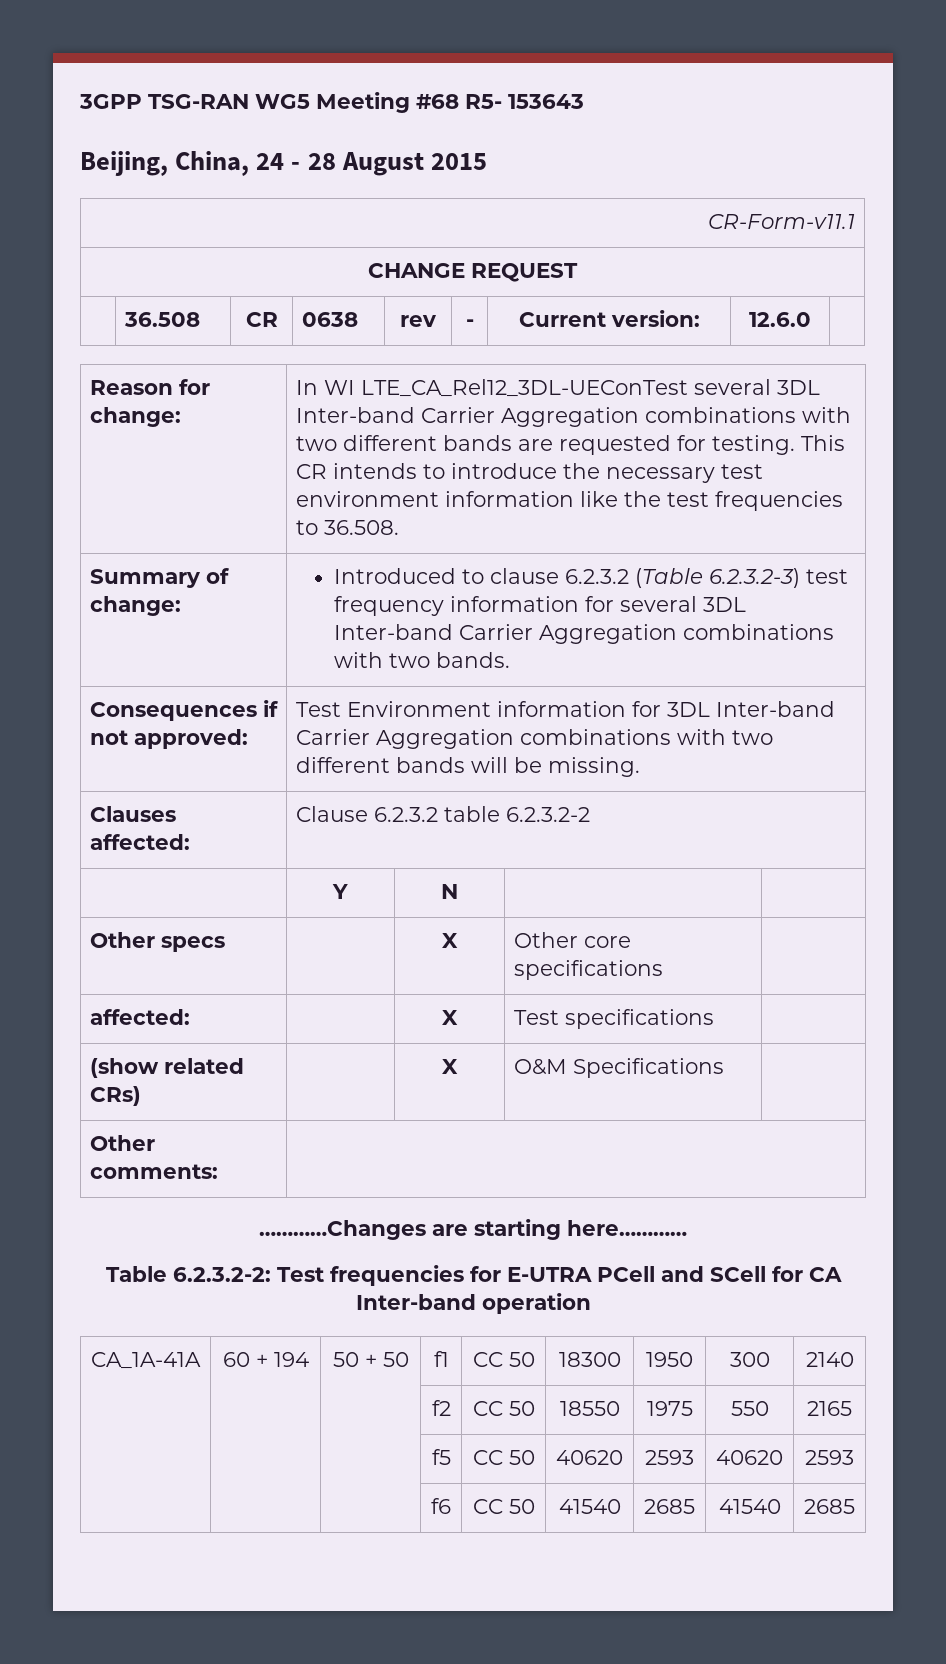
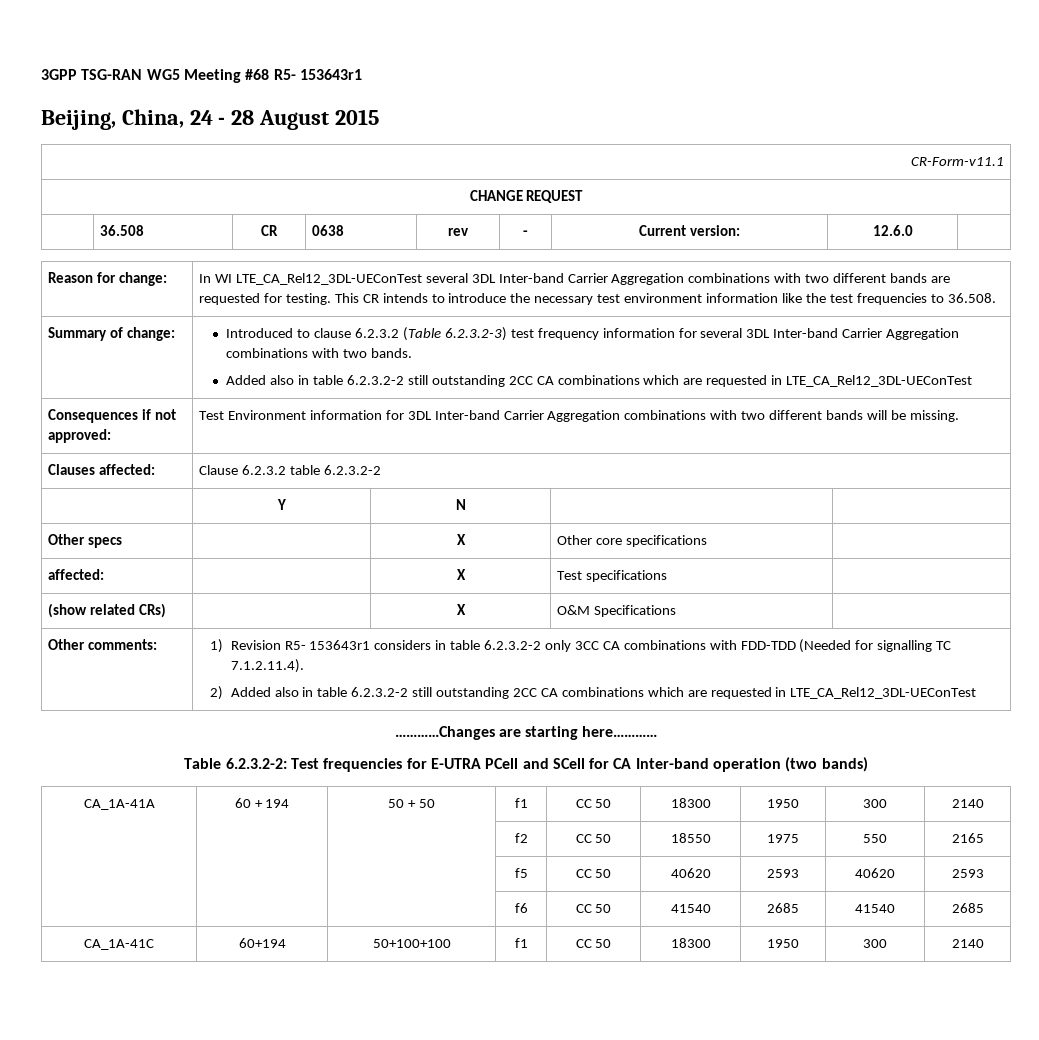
- 3GPP TSG-RAN WG5 Meeting #68 R5- 153643
+ 3GPP TSG-RAN WG5 Meeting #68 R5- 153643r1
  Summary of change: | Introduced to clause 6.2.3.2 (Table 6.2.3.2-3) test frequency information for several 3DL Inter-band Carrier Aggregation combinations with two bands.
+ Added also in table 6.2.3.2-2 still outstanding 2CC CA combinations which are requested in LTE_CA_Rel12_3DL-UEConTest
- Other comments: |
+ Other comments: | 1) Revision R5- 153643r1 considers in table 6.2.3.2-2 only 3CC CA combinations with FDD-TDD (Needed for signalling TC 7.1.2.11.4).
+ 2) Added also in table 6.2.3.2-2 still outstanding 2CC CA combinations which are requested in LTE_CA_Rel12_3DL-UEConTest
- Table 6.2.3.2-2: Test frequencies for E-UTRA PCell and SCell for CA Inter-band operation
+ Table 6.2.3.2-2: Test frequencies for E-UTRA PCell and SCell for CA Inter-band operation (two bands)
+ CA_1A-41C | 60+194 | 50+100+100 | f1 | CC 50 | 18300 | 1950 | 300 | 2140

